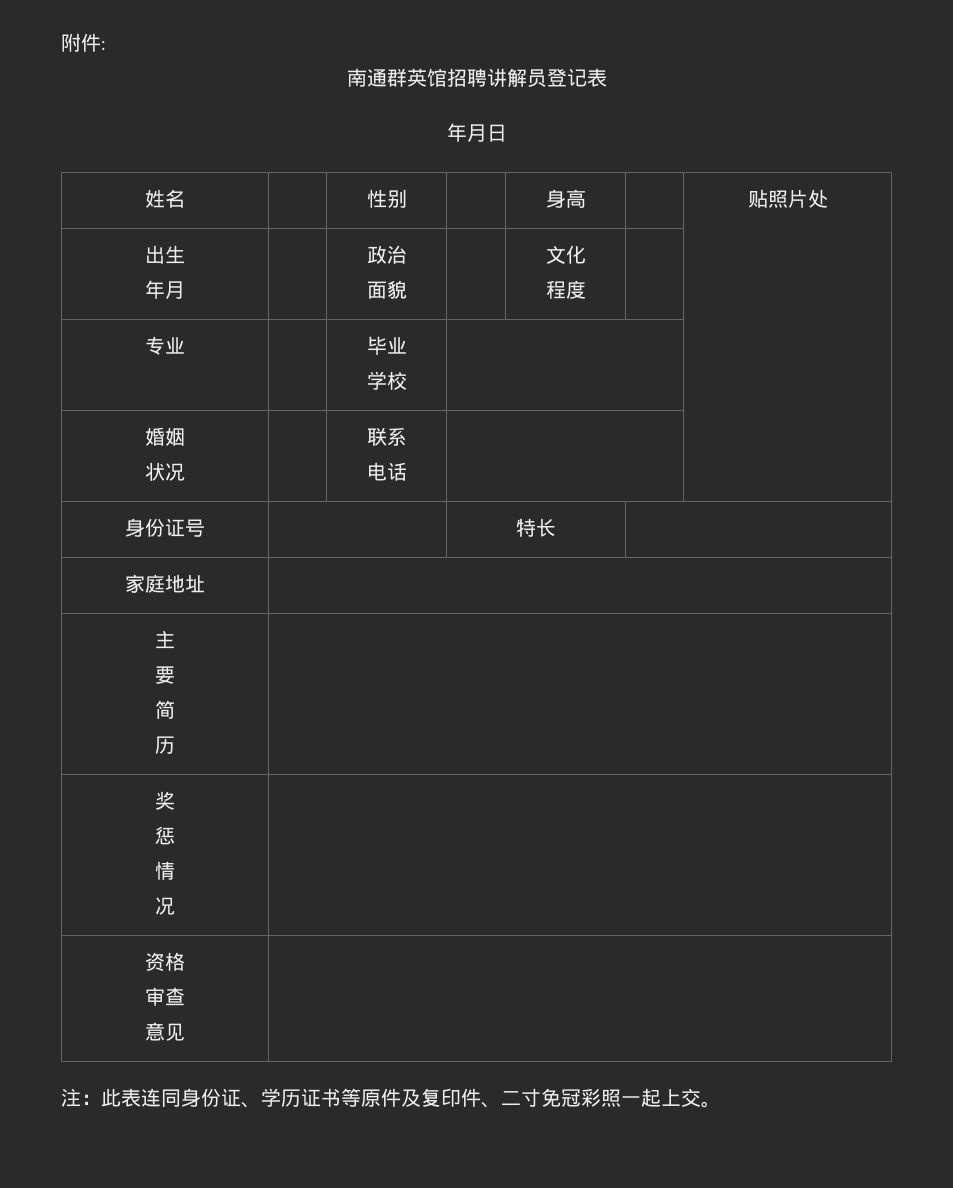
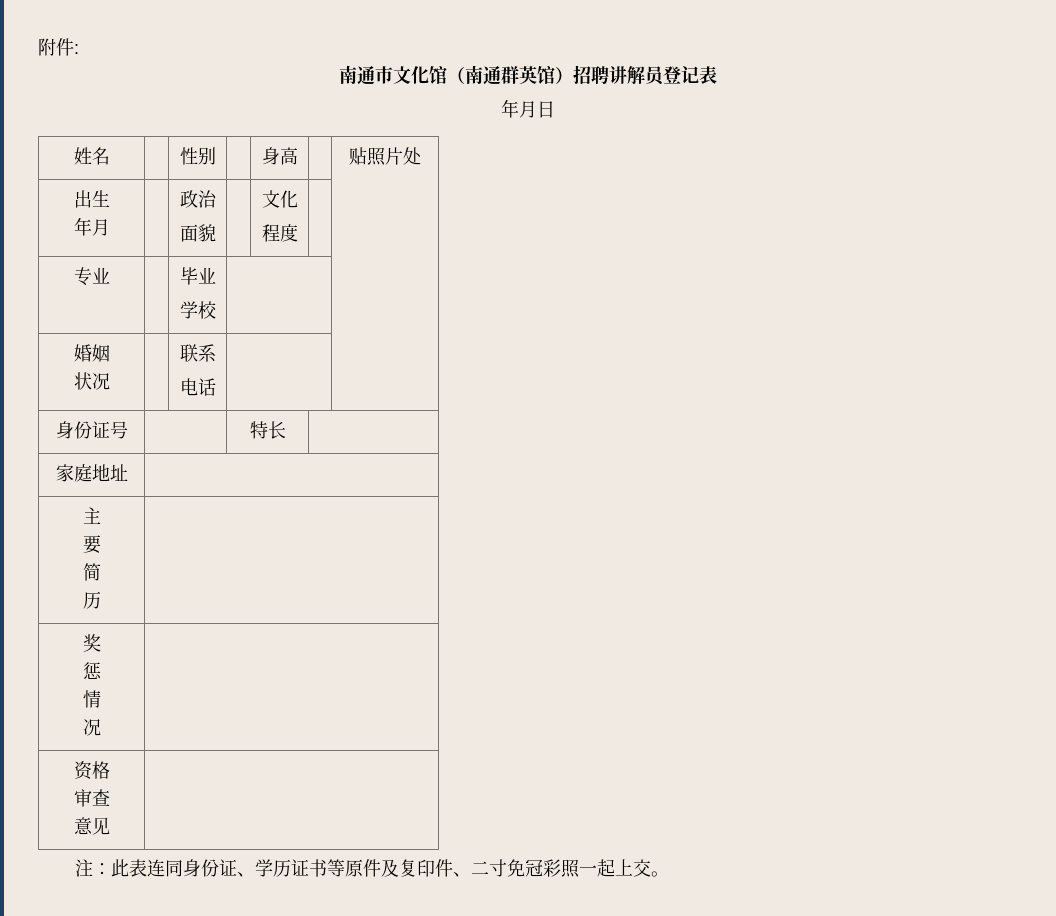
- 南通群英馆招聘讲解员登记表
+ 南通市文化馆（南通群英馆）招聘讲解员登记表

